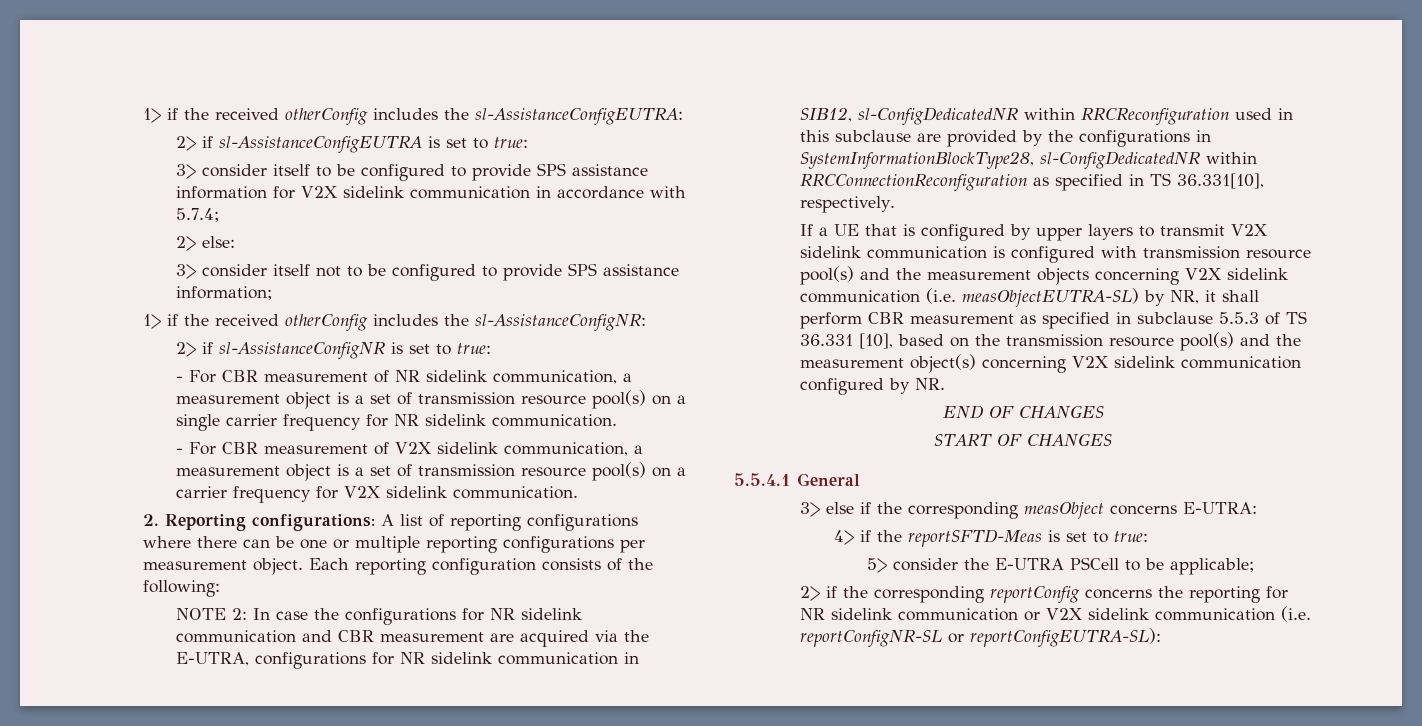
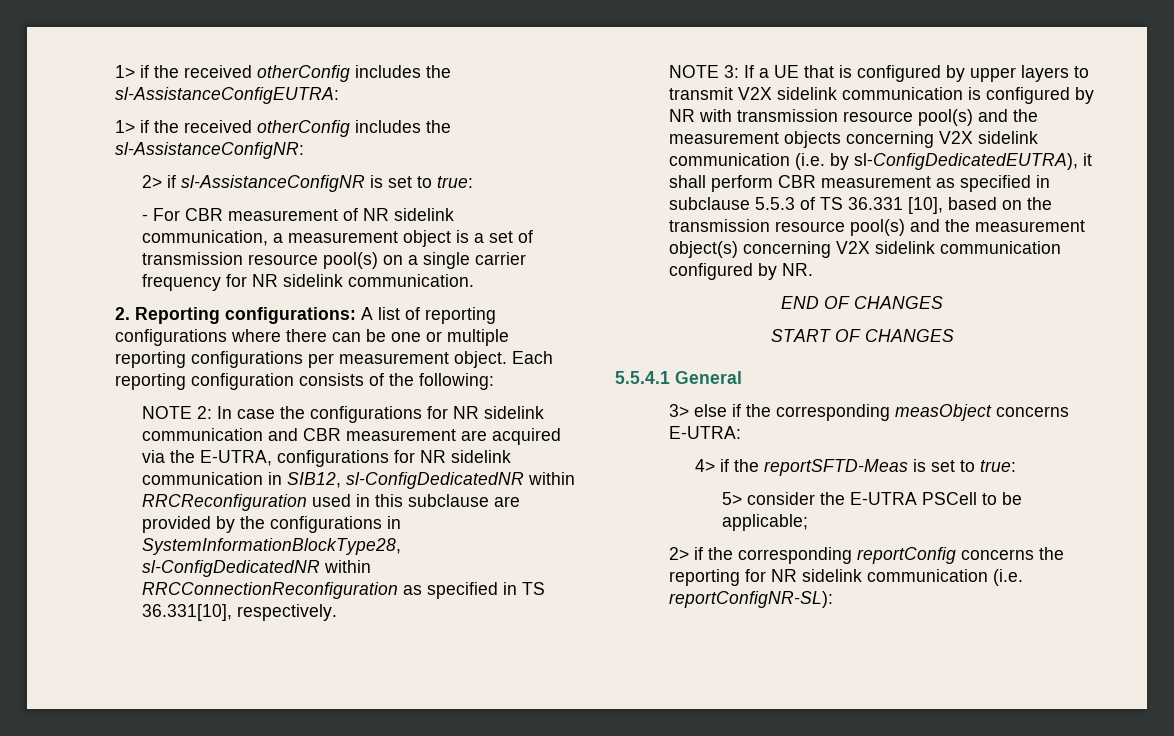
- 2> if sl-AssistanceConfigEUTRA is set to true:
- 3> consider itself to be configured to provide SPS assistance information for V2X sidelink communication in accordance with 5.7.4;
- 2> else:
- 3> consider itself not to be configured to provide SPS assistance information;
- - For CBR measurement of V2X sidelink communication, a measurement object is a set of transmission resource pool(s) on a carrier frequency for V2X sidelink communication.
- If a UE that is configured by upper layers to transmit V2X sidelink communication is configured with transmission resource pool(s) and the measurement objects concerning V2X sidelink communication (i.e. measObjectEUTRA-SL) by NR, it shall perform CBR measurement as specified in subclause 5.5.3 of TS 36.331 [10], based on the transmission resource pool(s) and the measurement object(s) concerning V2X sidelink communication configured by NR.
+ NOTE 3: If a UE that is configured by upper layers to transmit V2X sidelink communication is configured by NR with transmission resource pool(s) and the measurement objects concerning V2X sidelink communication (i.e. by sl-ConfigDedicatedEUTRA), it shall perform CBR measurement as specified in subclause 5.5.3 of TS 36.331 [10], based on the transmission resource pool(s) and the measurement object(s) concerning V2X sidelink communication configured by NR.
- 2> if the corresponding reportConfig concerns the reporting for NR sidelink communication or V2X sidelink communication (i.e. reportConfigNR-SL or reportConfigEUTRA-SL):
+ 2> if the corresponding reportConfig concerns the reporting for NR sidelink communication (i.e. reportConfigNR-SL):

